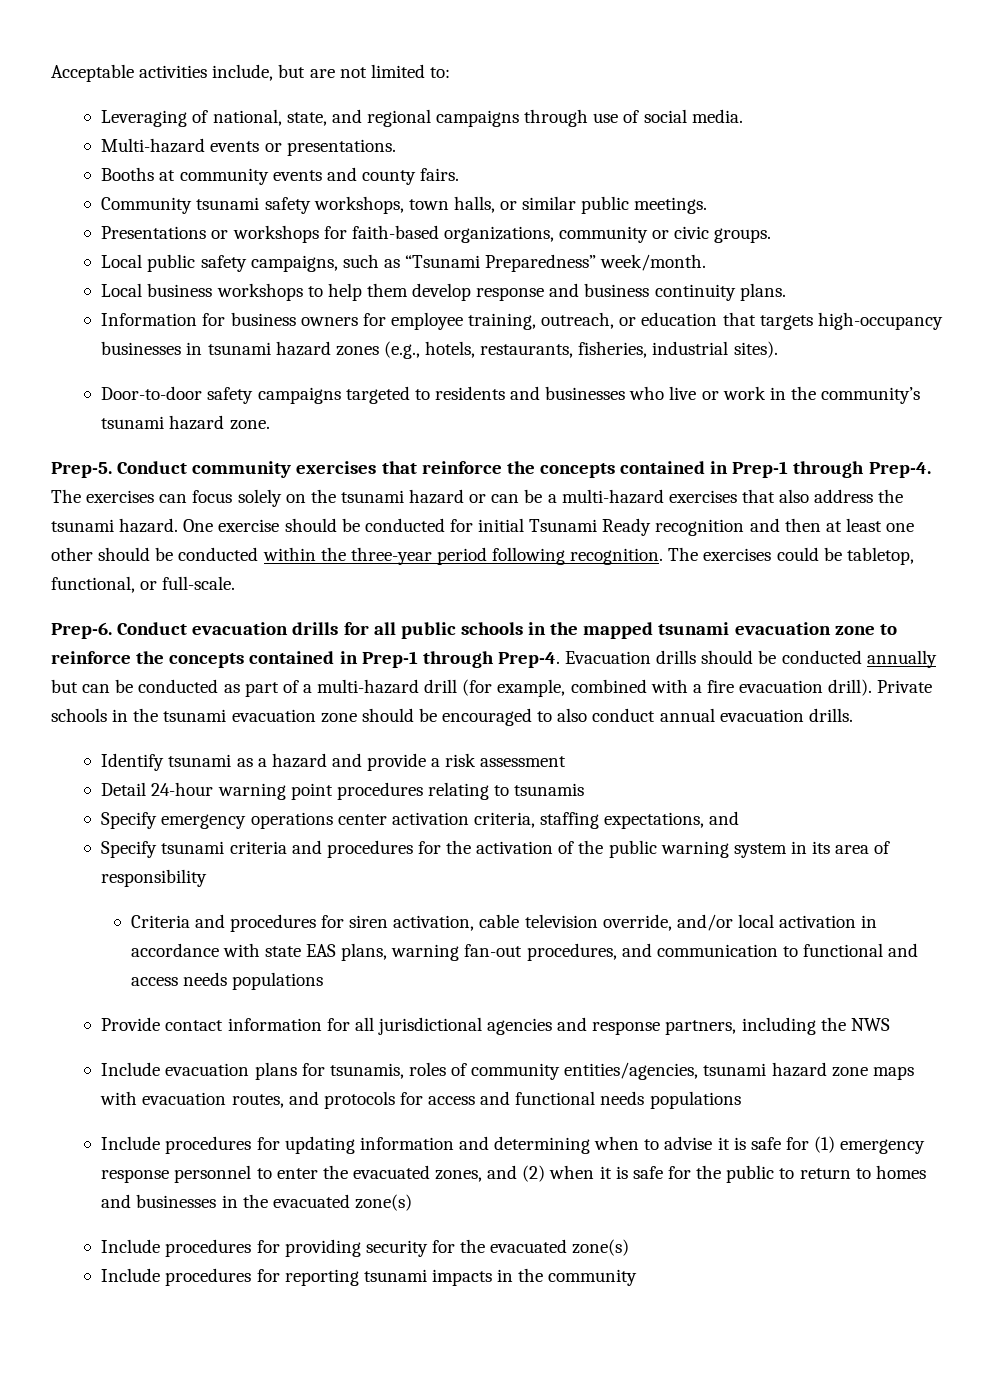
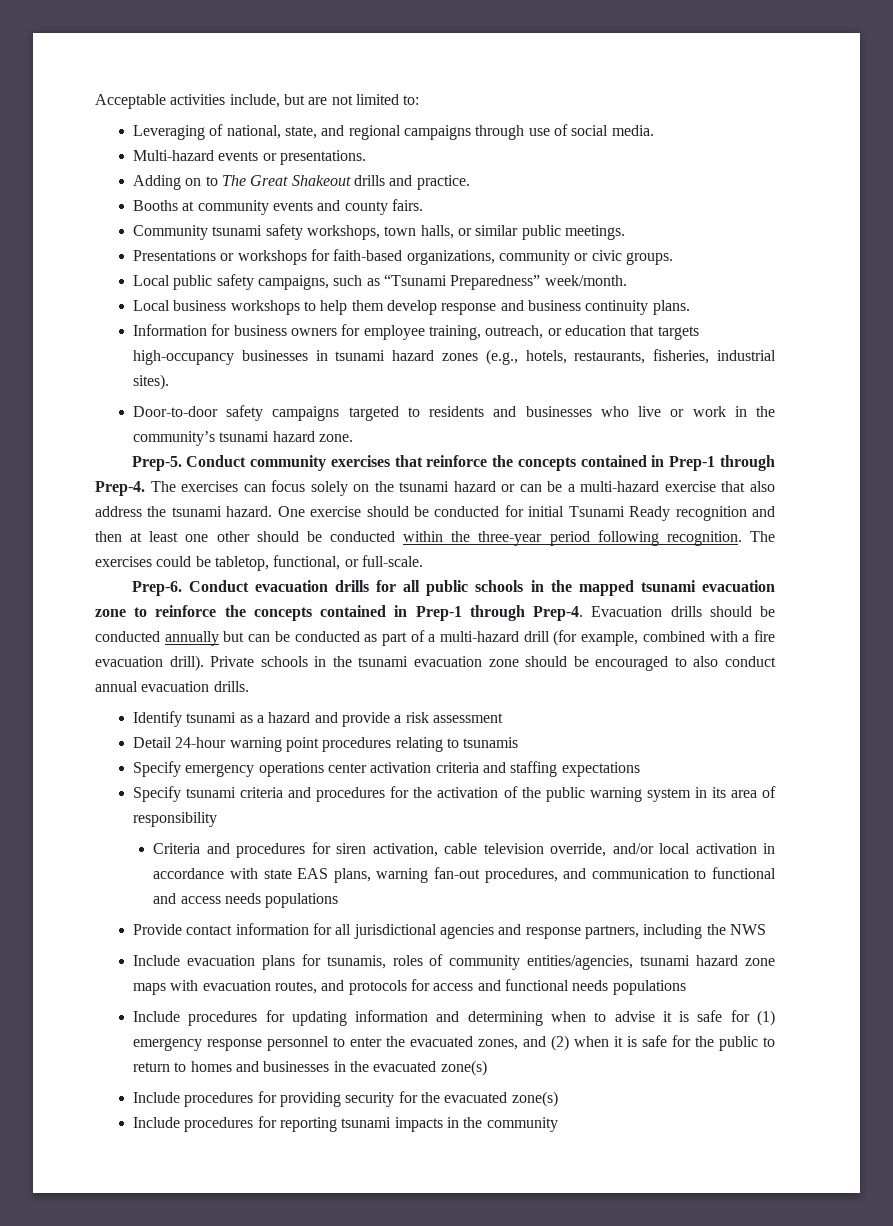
+ Adding on to The Great Shakeout drills and practice.
- The exercises can focus solely on the tsunami hazard or can be a multi-hazard exercises that also address the tsunami hazard.
+ The exercises can focus solely on the tsunami hazard or can be a multi-hazard exercise that also address the tsunami hazard.
- Specify emergency operations center activation criteria, staffing expectations, and
+ Specify emergency operations center activation criteria and staffing expectations

